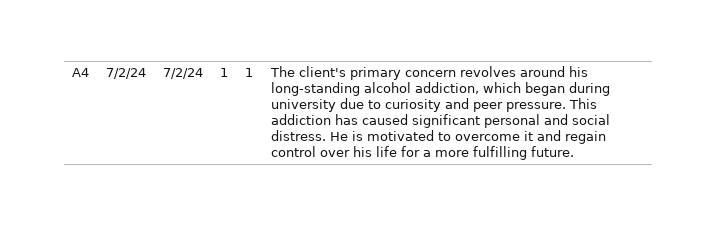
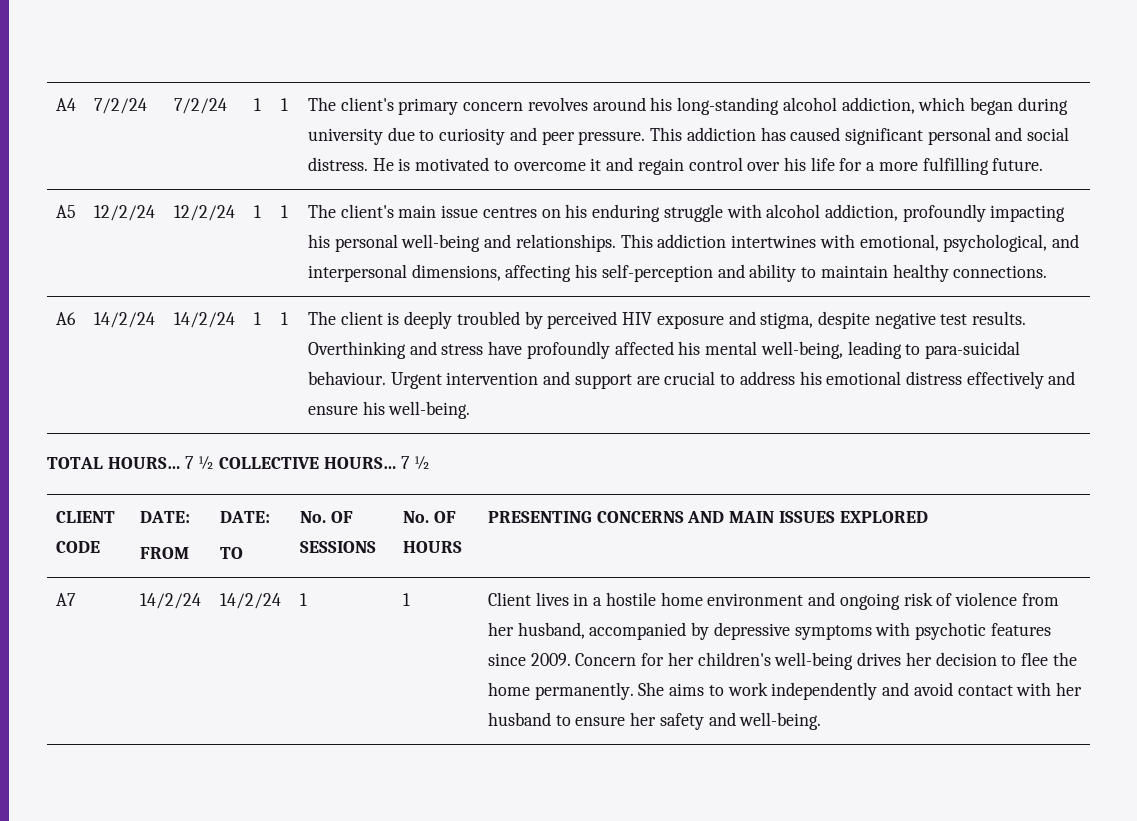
+ A5 | 12/2/24 | 12/2/24 | 1 | 1 | The client's main issue centres on his enduring struggle with alcohol addiction, profoundly impacting his personal well-being and relationships. This addiction intertwines with emotional, psychological, and interpersonal dimensions, affecting his self-perception and ability to maintain healthy connections.
+ A6 | 14/2/24 | 14/2/24 | 1 | 1 | The client is deeply troubled by perceived HIV exposure and stigma, despite negative test results. Overthinking and stress have profoundly affected his mental well-being, leading to para-suicidal behaviour. Urgent intervention and support are crucial to address his emotional distress effectively and ensure his well-being.
+ TOTAL HOURS… 7 ½ COLLECTIVE HOURS… 7 ½
+ CLIENT CODE | DATE:
+ FROM | DATE:
+ TO | No. OF SESSIONS | No. OF HOURS | PRESENTING CONCERNS AND MAIN ISSUES EXPLORED
+ A7 | 14/2/24 | 14/2/24 | 1 | 1 | Client lives in a hostile home environment and ongoing risk of violence from her husband, accompanied by depressive symptoms with psychotic features since 2009. Concern for her children's well-being drives her decision to flee the home permanently. She aims to work independently and avoid contact with her husband to ensure her safety and well-being.

